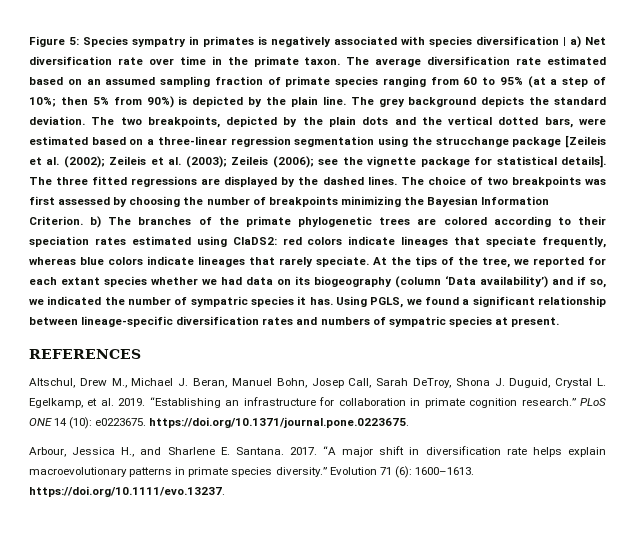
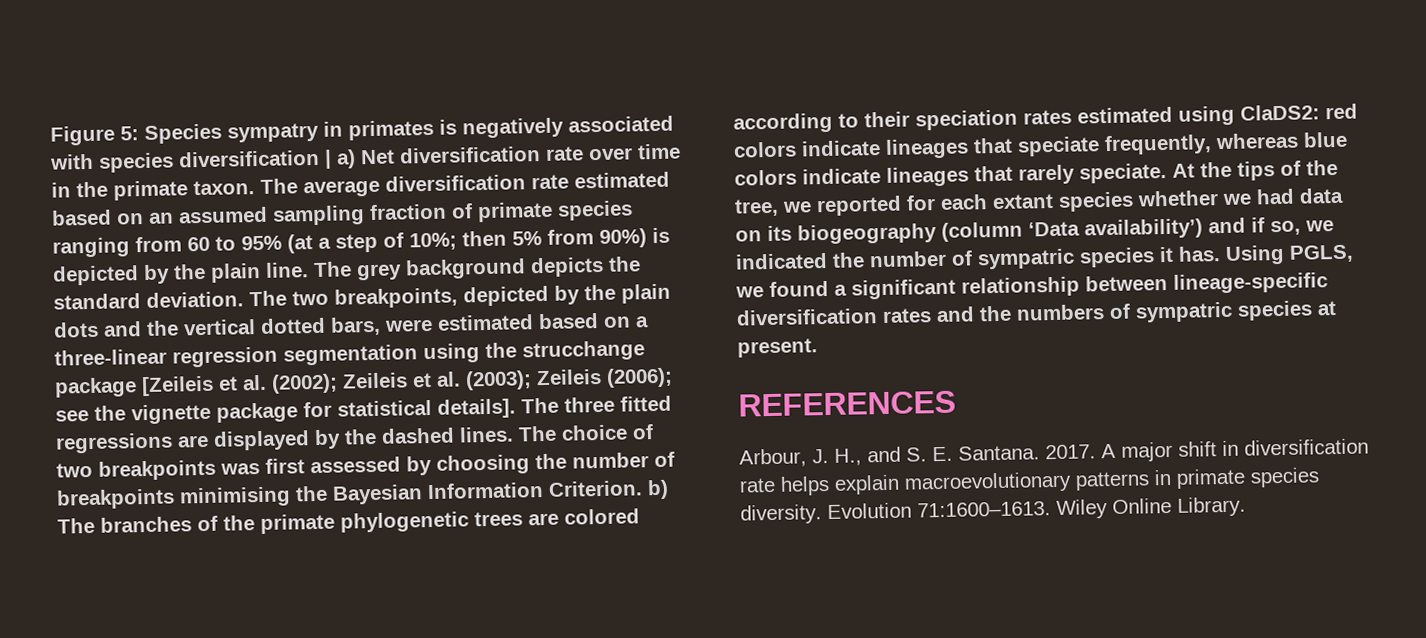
- The choice of two breakpoints was first assessed by choosing the number of breakpoints minimizing the Bayesian Information Criterion. b) The branches of the primate phylogenetic trees are colored according to their speciation rates estimated using ClaDS2: red colors indicate lineages that speciate frequently, whereas blue colors indicate lineages that rarely speciate.
+ The choice of two breakpoints was first assessed by choosing the number of breakpoints minimising the Bayesian Information Criterion. b) The branches of the primate phylogenetic trees are colored according to their speciation rates estimated using ClaDS2: red colors indicate lineages that speciate frequently, whereas blue colors indicate lineages that rarely speciate.
- Using PGLS, we found a significant relationship between lineage-specific diversification rates and numbers of sympatric species at present.
+ Using PGLS, we found a significant relationship between lineage-specific diversification rates and the numbers of sympatric species at present.
- Altschul, Drew M., Michael J. Beran, Manuel Bohn, Josep Call, Sarah DeTroy, Shona J. Duguid, Crystal L. Egelkamp, et al. 2019. “Establishing an infrastructure for collaboration in primate cognition research.” PLoS ONE 14 (10): e0223675. https://doi.org/10.1371/journal.pone.0223675.
- Arbour, Jessica H., and Sharlene E. Santana.
+ Arbour, J. H., and S. E. Santana.
- “A major shift in diversification rate helps explain macroevolutionary patterns in primate species diversity.” Evolution 71 (6): 1600–1613. https://doi.org/10.1111/evo.13237.
+ A major shift in diversification rate helps explain macroevolutionary patterns in primate species diversity. Evolution 71:1600–1613. Wiley Online Library.

